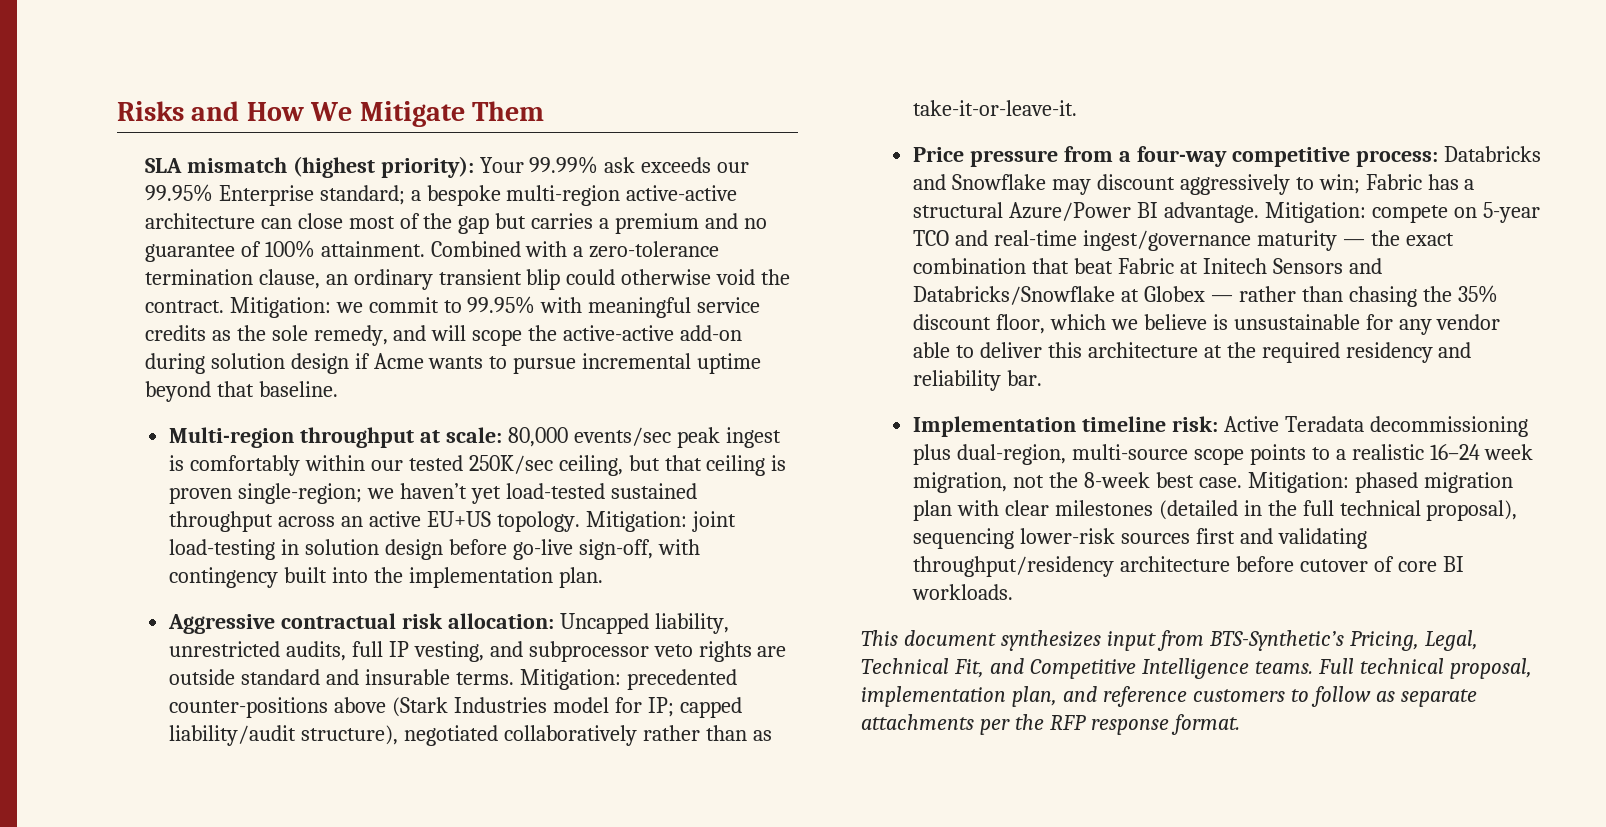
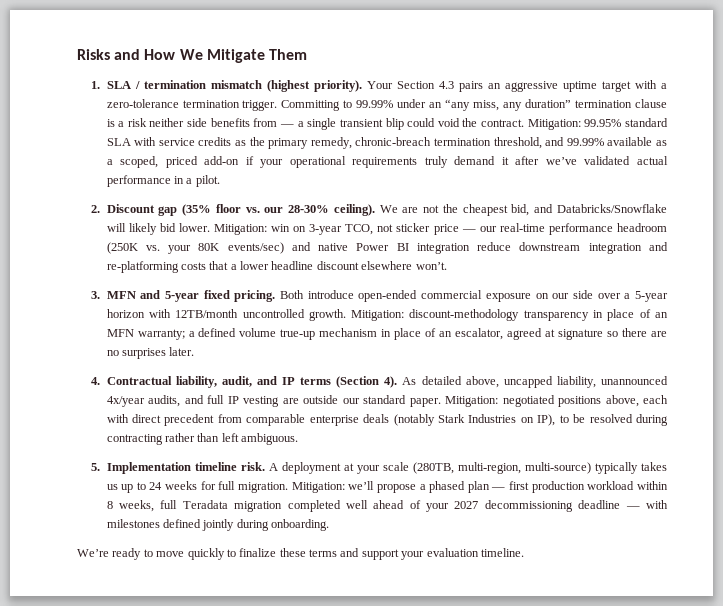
- SLA mismatch (highest priority): Your 99.99% ask exceeds our 99.95% Enterprise standard; a bespoke multi-region active-active architecture can close most of the gap but carries a premium and no guarantee of 100% attainment. Combined with a zero-tolerance termination clause, an ordinary transient blip could otherwise void the contract.
+ 1. SLA / termination mismatch (highest priority). Your Section 4.3 pairs an aggressive uptime target with a zero-tolerance termination trigger. Committing to 99.99% under an “any miss, any duration” termination clause is a risk neither side benefits from — a single transient blip could void the contract.
- Mitigation: we commit to 99.95% with meaningful service credits as the sole remedy, and will scope the active-active add-on during solution design if Acme wants to pursue incremental uptime beyond that baseline.
- Multi-region throughput at scale: 80,000 events/sec peak ingest is comfortably within our tested 250K/sec ceiling, but that ceiling is proven single-region; we haven’t yet load-tested sustained throughput across an active EU+US topology. Mitigation: joint load-testing in solution design before go-live sign-off, with contingency built into the implementation plan.
- Aggressive contractual risk allocation: Uncapped liability, unrestricted audits, full IP vesting, and subprocessor veto rights are outside standard and insurable terms. Mitigation: precedented counter-positions above (Stark Industries model for IP; capped liability/audit structure), negotiated collaboratively rather than as take-it-or-leave-it.
- Price pressure from a four-way competitive process: Databricks and Snowflake may discount aggressively to win; Fabric has a structural Azure/Power BI advantage. Mitigation: compete on 5-year TCO and real-time ingest/governance maturity — the exact combination that beat Fabric at Initech Sensors and Databricks/Snowflake at Globex — rather than chasing the 35% discount floor, which we believe is unsustainable for any vendor able to deliver this architecture at the required residency and reliability bar.
- Implementation timeline risk: Active Teradata decommissioning plus dual-region, multi-source scope points to a realistic 16–24 week migration, not the 8-week best case. Mitigation: phased migration plan with clear milestones (detailed in the full technical proposal), sequencing lower-risk sources first and validating throughput/residency architecture before cutover of core BI workloads.
- This document synthesizes input from BTS-Synthetic’s Pricing, Legal, Technical Fit, and Competitive Intelligence teams. Full technical proposal, implementation plan, and reference customers to follow as separate attachments per the RFP response format.
+ Mitigation: 99.95% standard SLA with service credits as the primary remedy, chronic-breach termination threshold, and 99.99% available as a scoped, priced add-on if your operational requirements truly demand it after we’ve validated actual performance in a pilot.
+ 2. Discount gap (35% floor vs. our 28-30% ceiling). We are not the cheapest bid, and Databricks/Snowflake will likely bid lower. Mitigation: win on 3-year TCO, not sticker price — our real-time performance headroom (250K vs. your 80K events/sec) and native Power BI integration reduce downstream integration and re-platforming costs that a lower headline discount elsewhere won’t.
+ 3. MFN and 5-year fixed pricing. Both introduce open-ended commercial exposure on our side over a 5-year horizon with 12TB/month uncontrolled growth. Mitigation: discount-methodology transparency in place of an MFN warranty; a defined volume true-up mechanism in place of an escalator, agreed at signature so there are no surprises later.
+ 4. Contractual liability, audit, and IP terms (Section 4). As detailed above, uncapped liability, unannounced 4x/year audits, and full IP vesting are outside our standard paper. Mitigation: negotiated positions above, each with direct precedent from comparable enterprise deals (notably Stark Industries on IP), to be resolved during contracting rather than left ambiguous.
+ 5. Implementation timeline risk. A deployment at your scale (280TB, multi-region, multi-source) typically takes us up to 24 weeks for full migration. Mitigation: we’ll propose a phased plan — first production workload within 8 weeks, full Teradata migration completed well ahead of your 2027 decommissioning deadline — with milestones defined jointly during onboarding.
+ We’re ready to move quickly to finalize these terms and support your evaluation timeline.

